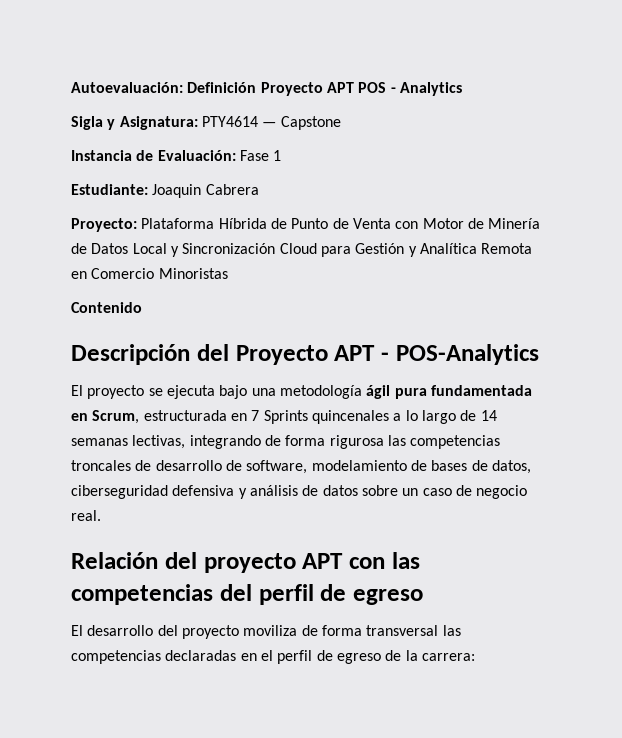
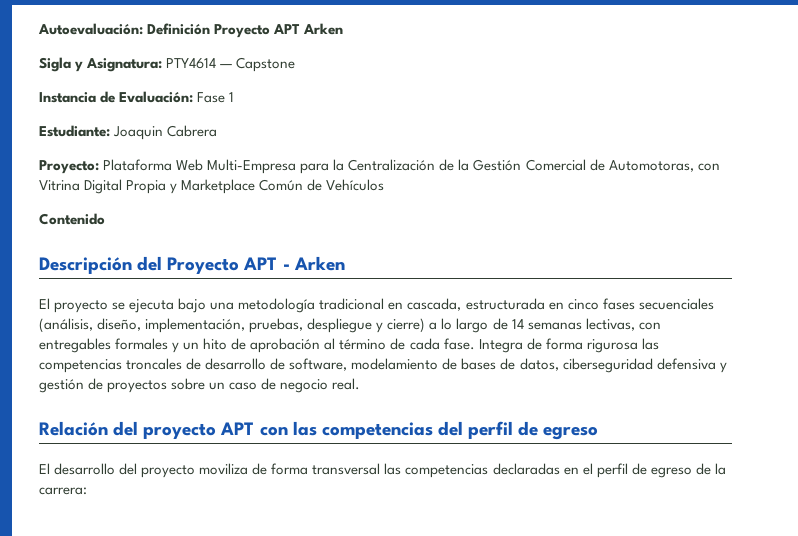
- Autoevaluación: Definición Proyecto APT POS - Analytics
+ Autoevaluación: Definición Proyecto APT Arken
- Proyecto: Plataforma Híbrida de Punto de Venta con Motor de Minería de Datos Local y Sincronización Cloud para Gestión y Analítica Remota en Comercio Minoristas
+ Proyecto: Plataforma Web Multi-Empresa para la Centralización de la Gestión Comercial de Automotoras, con Vitrina Digital Propia y Marketplace Común de Vehículos
- Descripción del Proyecto APT - POS-Analytics
+ Descripción del Proyecto APT - Arken
- El proyecto se ejecuta bajo una metodología ágil pura fundamentada en Scrum, estructurada en 7 Sprints quincenales a lo largo de 14 semanas lectivas, integrando de forma rigurosa las competencias troncales de desarrollo de software, modelamiento de bases de datos, ciberseguridad defensiva y análisis de datos sobre un caso de negocio real.
+ El proyecto se ejecuta bajo una metodología tradicional en cascada, estructurada en cinco fases secuenciales (análisis, diseño, implementación, pruebas, despliegue y cierre) a lo largo de 14 semanas lectivas, con entregables formales y un hito de aprobación al término de cada fase. Integra de forma rigurosa las competencias troncales de desarrollo de software, modelamiento de bases de datos, ciberseguridad defensiva y gestión de proyectos sobre un caso de negocio real.

